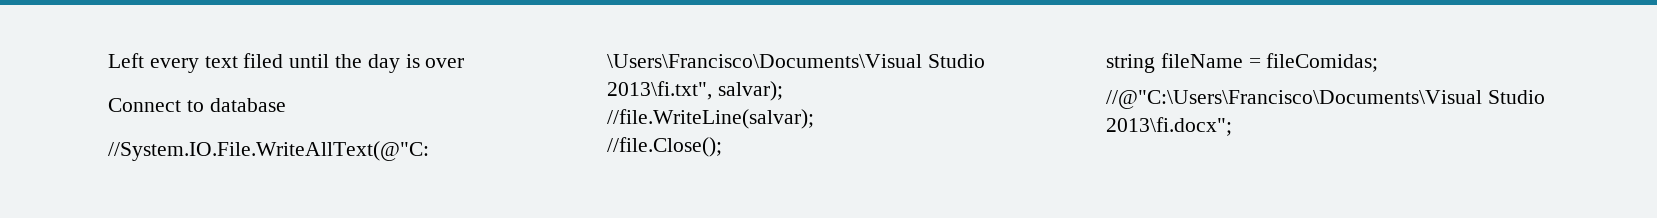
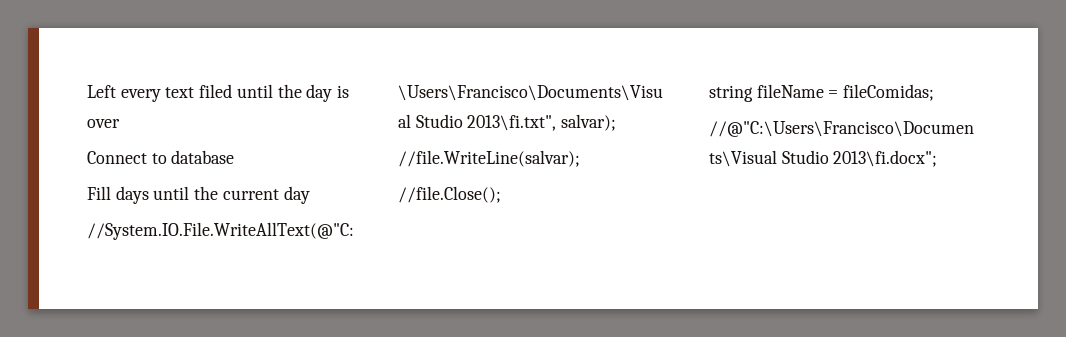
+ Fill days until the current day

